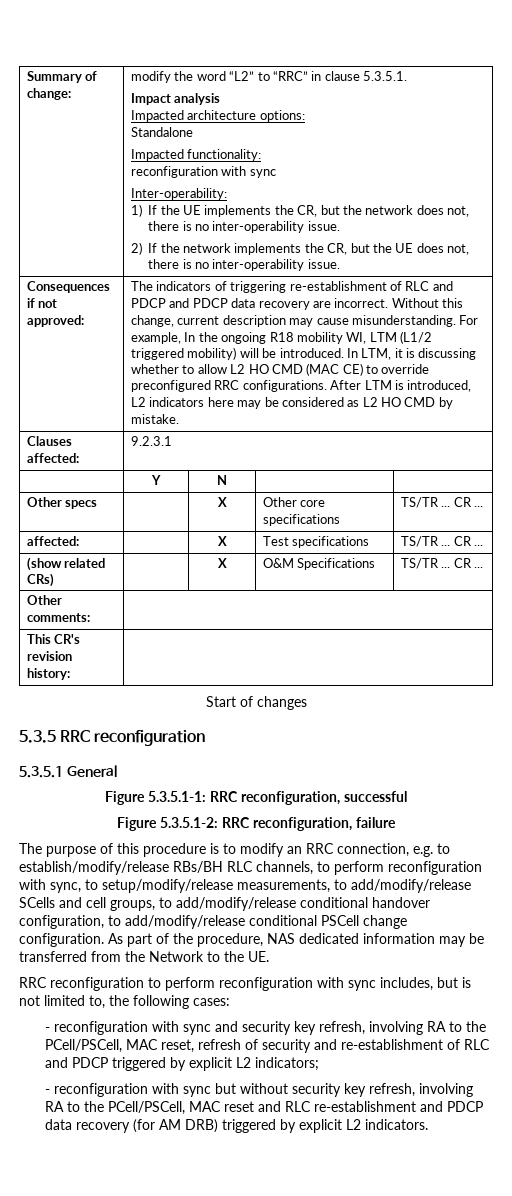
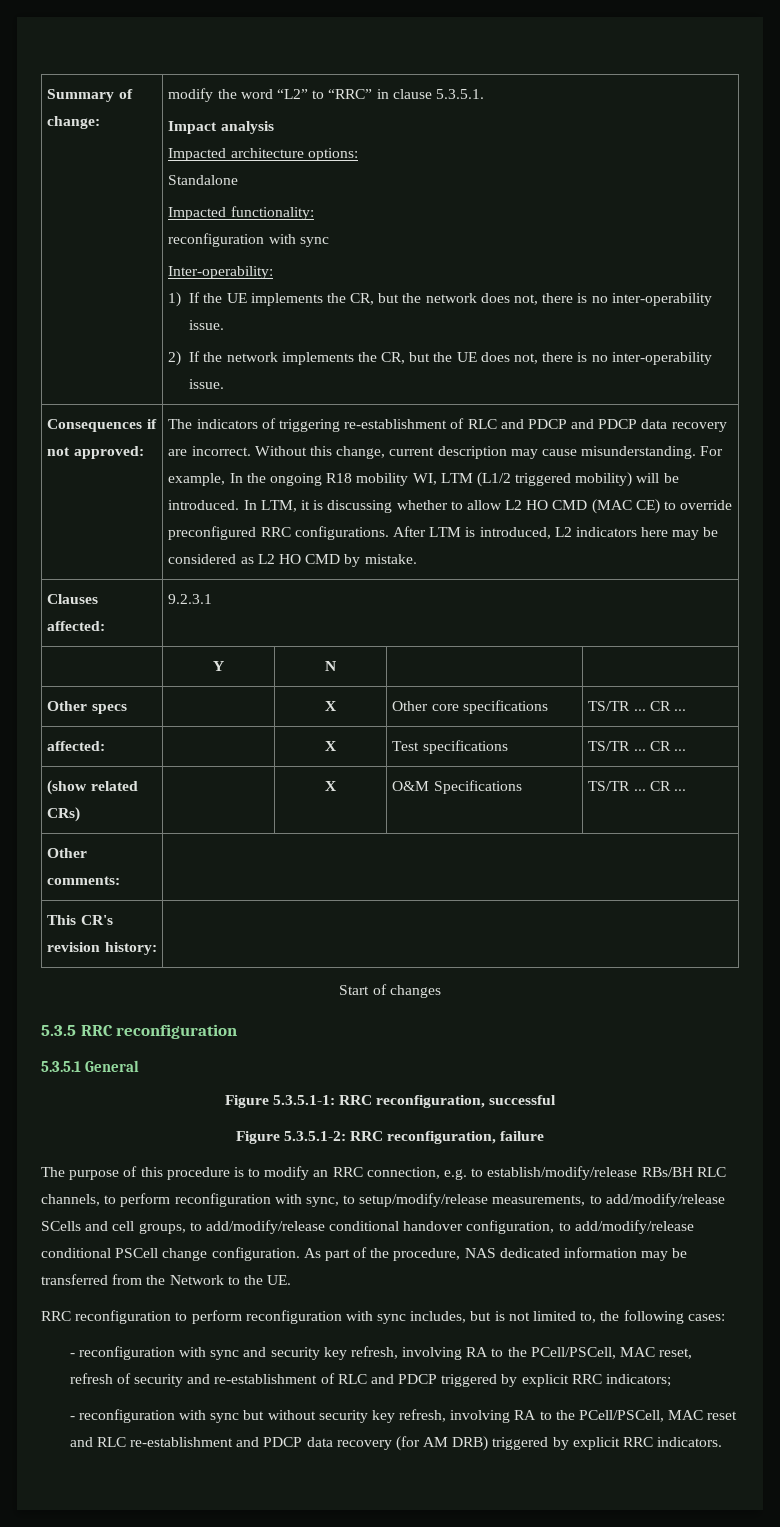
- - reconfiguration with sync and security key refresh, involving RA to the PCell/PSCell, MAC reset, refresh of security and re-establishment of RLC and PDCP triggered by explicit L2 indicators;
+ - reconfiguration with sync and security key refresh, involving RA to the PCell/PSCell, MAC reset, refresh of security and re-establishment of RLC and PDCP triggered by explicit RRC indicators;
- - reconfiguration with sync but without security key refresh, involving RA to the PCell/PSCell, MAC reset and RLC re-establishment and PDCP data recovery (for AM DRB) triggered by explicit L2 indicators.
+ - reconfiguration with sync but without security key refresh, involving RA to the PCell/PSCell, MAC reset and RLC re-establishment and PDCP data recovery (for AM DRB) triggered by explicit RRC indicators.

